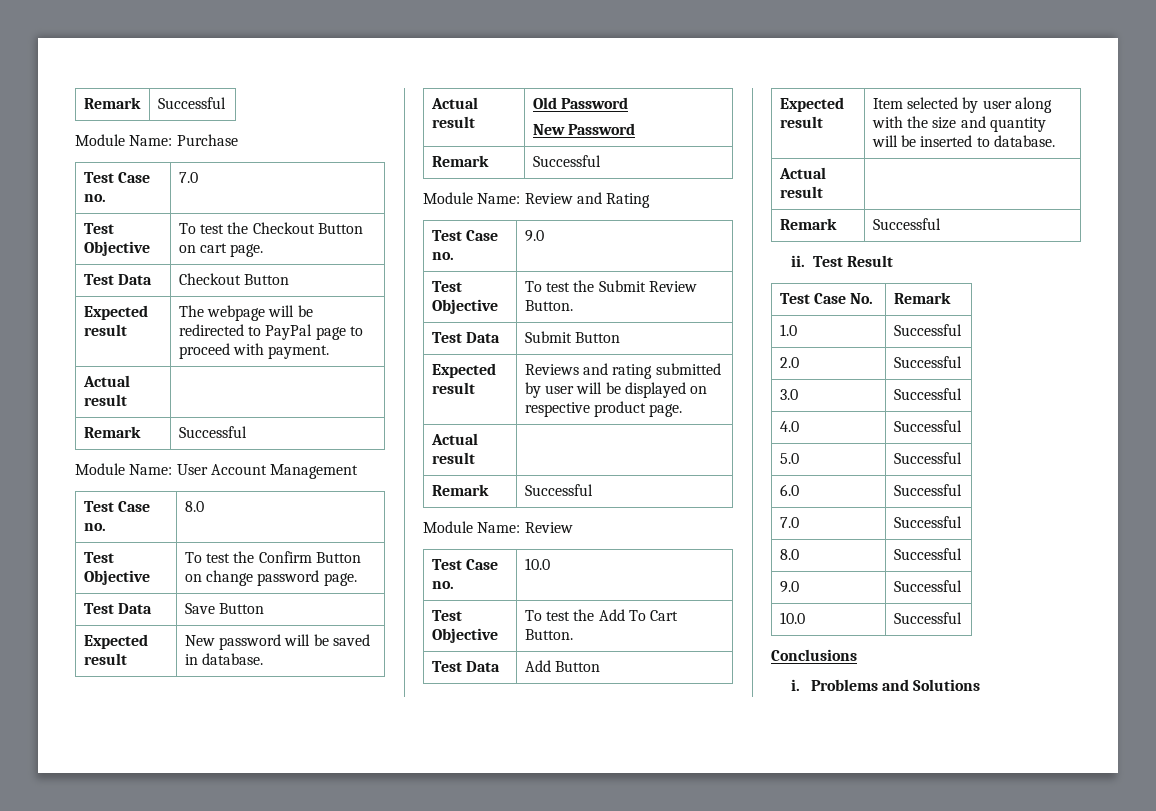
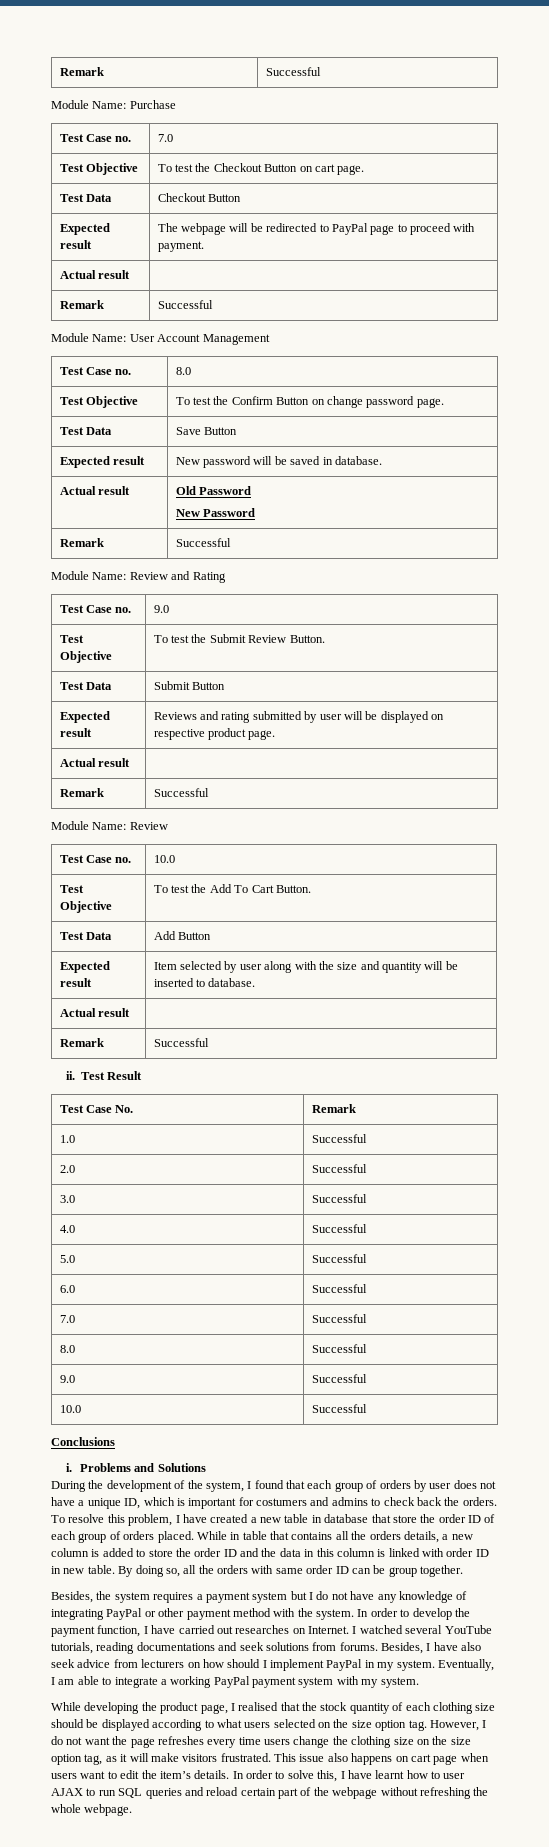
+ During the development of the system, I found that each group of orders by user does not have a unique ID, which is important for costumers and admins to check back the orders. To resolve this problem, I have created a new table in database that store the order ID of each group of orders placed. While in table that contains all the orders details, a new column is added to store the order ID and the data in this column is linked with order ID in new table. By doing so, all the orders with same order ID can be group together.
+ Besides, the system requires a payment system but I do not have any knowledge of integrating PayPal or other payment method with the system. In order to develop the payment function, I have carried out researches on Internet. I watched several YouTube tutorials, reading documentations and seek solutions from forums. Besides, I have also seek advice from lecturers on how should I implement PayPal in my system. Eventually, I am able to integrate a working PayPal payment system with my system.
+ While developing the product page, I realised that the stock quantity of each clothing size should be displayed according to what users selected on the size option tag. However, I do not want the page refreshes every time users change the clothing size on the size option tag, as it will make visitors frustrated. This issue also happens on cart page when users want to edit the item’s details. In order to solve this, I have learnt how to user AJAX to run SQL queries and reload certain part of the webpage without refreshing the whole webpage.

